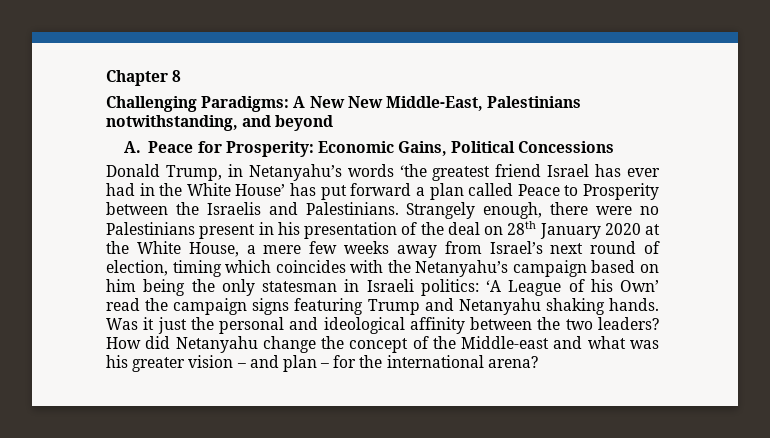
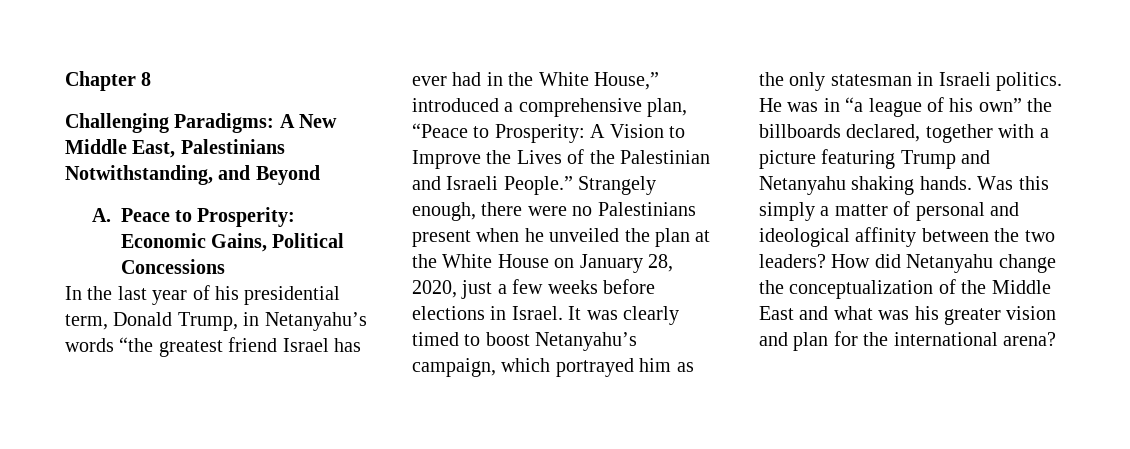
- Challenging Paradigms: A New New Middle-East, Palestinians notwithstanding, and beyond
+ Challenging Paradigms: A New Middle East, Palestinians Notwithstanding, and Beyond
- A. Peace for Prosperity: Economic Gains, Political Concessions
+ A. Peace to Prosperity: Economic Gains, Political Concessions
- Donald Trump, in Netanyahu’s words ‘the greatest friend Israel has ever had in the White House’ has put forward a plan called Peace to Prosperity between the Israelis and Palestinians.
+ In the last year of his presidential term, Donald Trump, in Netanyahu’s words “the greatest friend Israel has ever had in the White House,” introduced a comprehensive plan, “Peace to Prosperity: A Vision to Improve the Lives of the Palestinian and Israeli People.”
- Strangely enough, there were no Palestinians present in his presentation of the deal on 28th January 2020 at the White House, a mere few weeks away from Israel’s next round of election, timing which coincides with the Netanyahu’s campaign based on him being the only statesman in Israeli politics: ‘A League of his Own’ read the campaign signs featuring Trump and Netanyahu shaking hands.
+ Strangely enough, there were no Palestinians present when he unveiled the plan at the White House on January 28, 2020, just a few weeks before elections in Israel. It was clearly timed to boost Netanyahu’s campaign, which portrayed him as the only statesman in Israeli politics. He was in “a league of his own” the billboards declared, together with a picture featuring Trump and Netanyahu shaking hands.
- Was it just the personal and ideological affinity between the two leaders?
+ Was this simply a matter of personal and ideological affinity between the two leaders?
- How did Netanyahu change the concept of the Middle-east and what was his greater vision – and plan – for the international arena?
+ How did Netanyahu change the conceptualization of the Middle East and what was his greater vision and plan for the international arena?

